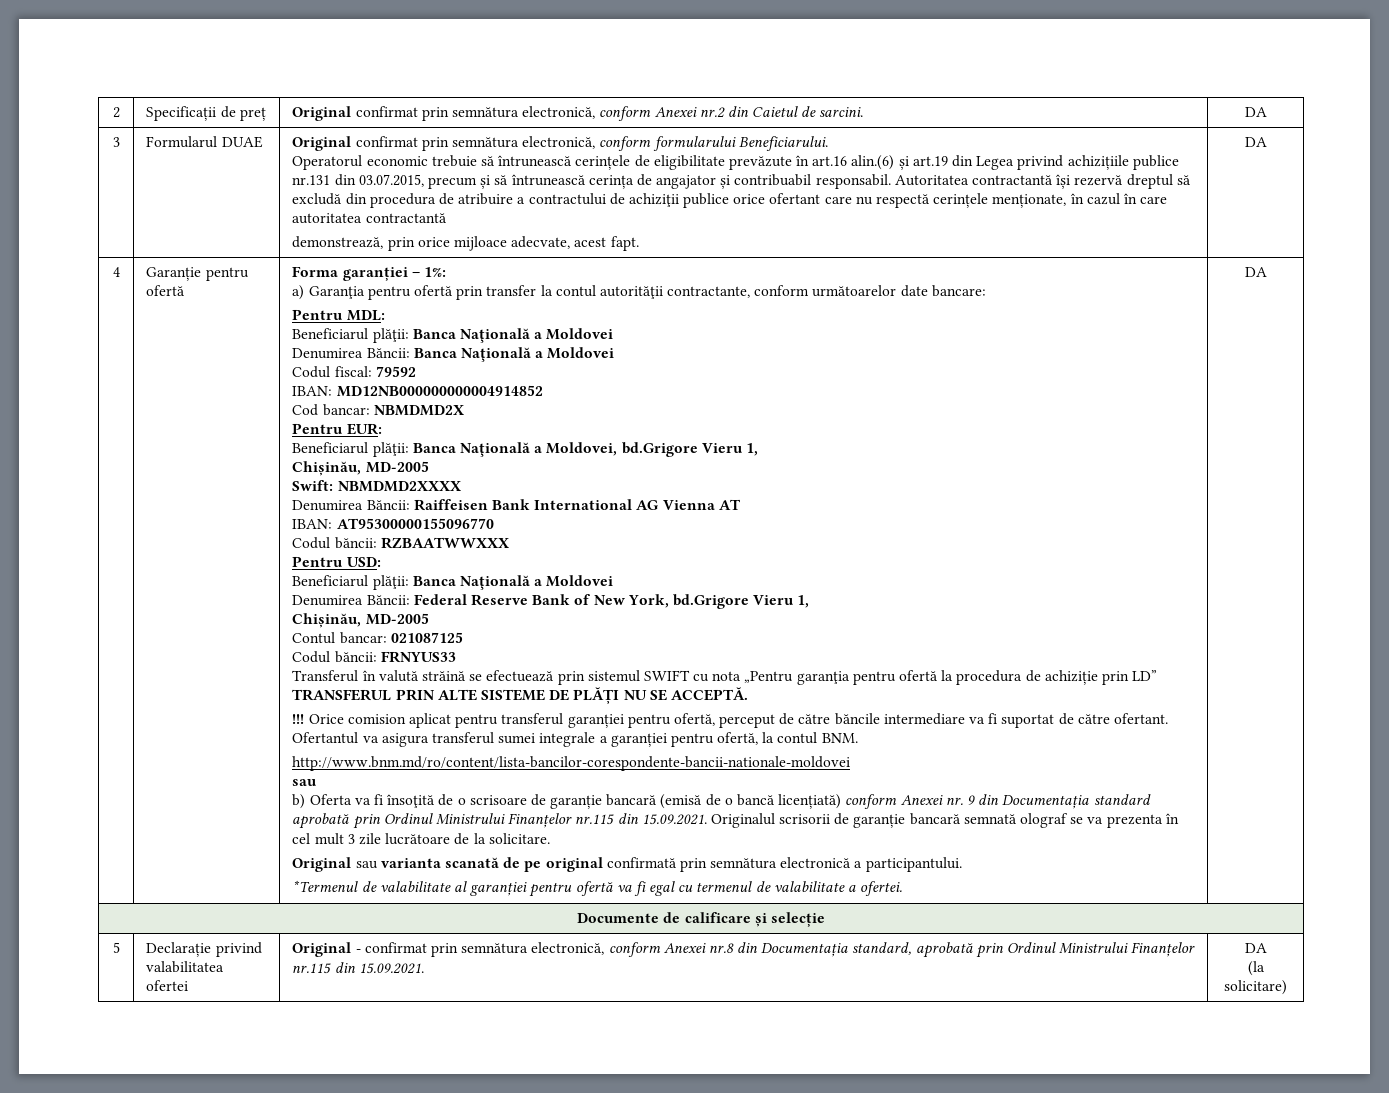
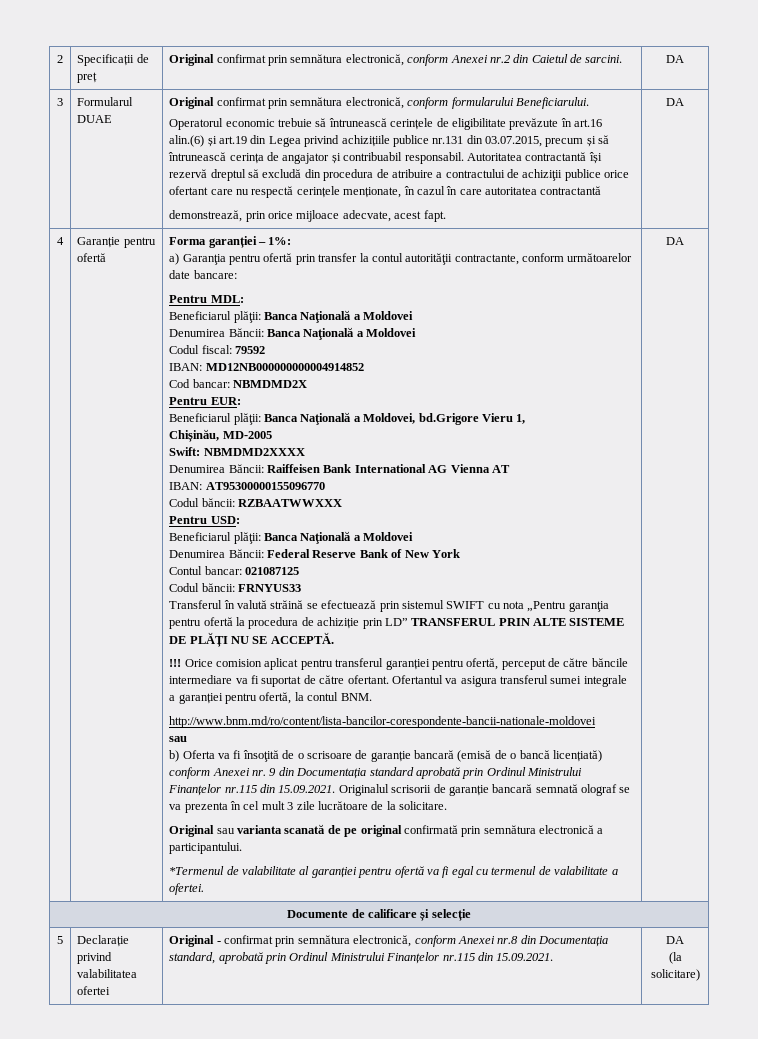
- Denumirea Băncii: Federal Reserve Bank of New York, bd.Grigore Vieru 1,
- Chișinău, MD-2005
+ Denumirea Băncii: Federal Reserve Bank of New York

